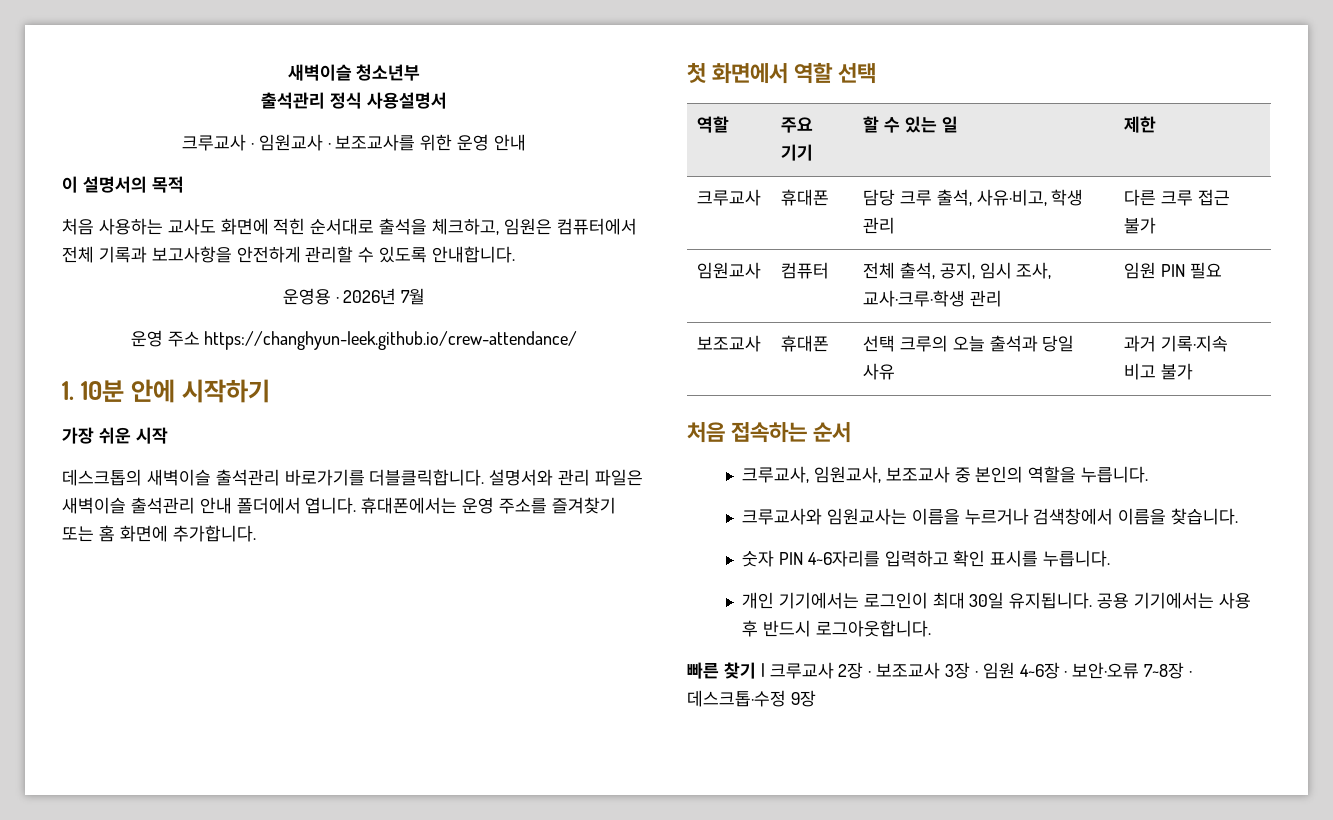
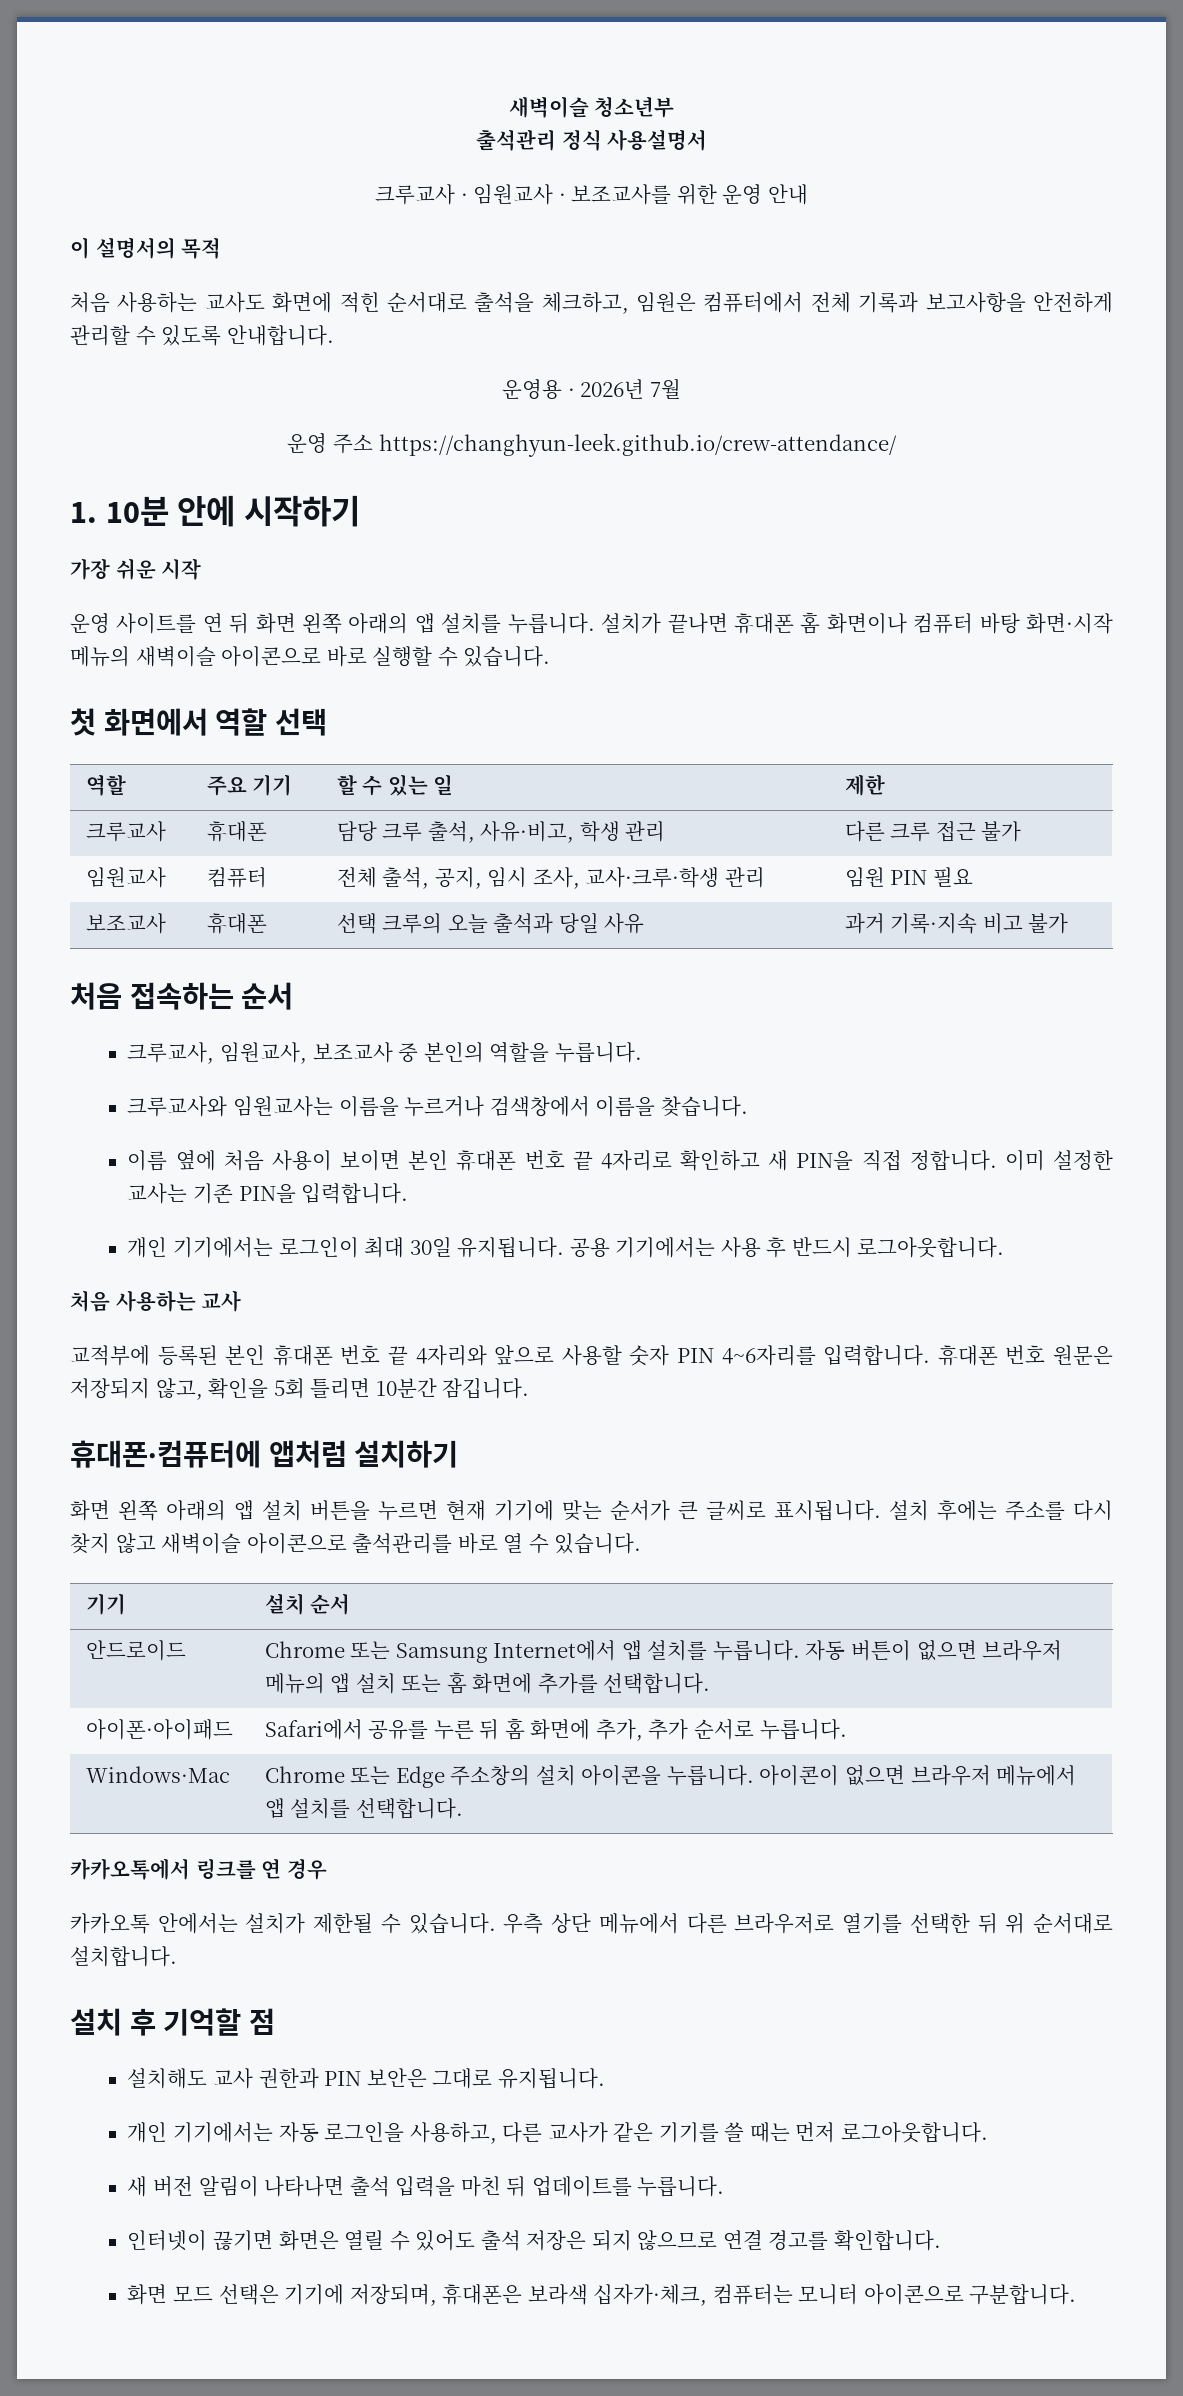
- 데스크톱의 새벽이슬 출석관리 바로가기를 더블클릭합니다. 설명서와 관리 파일은 새벽이슬 출석관리 안내 폴더에서 엽니다. 휴대폰에서는 운영 주소를 즐겨찾기 또는 홈 화면에 추가합니다.
+ 운영 사이트를 연 뒤 화면 왼쪽 아래의 앱 설치를 누릅니다. 설치가 끝나면 휴대폰 홈 화면이나 컴퓨터 바탕 화면·시작 메뉴의 새벽이슬 아이콘으로 바로 실행할 수 있습니다.
- 숫자 PIN 4~6자리를 입력하고 확인 표시를 누릅니다.
+ 이름 옆에 처음 사용이 보이면 본인 휴대폰 번호 끝 4자리로 확인하고 새 PIN을 직접 정합니다. 이미 설정한 교사는 기존 PIN을 입력합니다.
- 빠른 찾기 | 크루교사 2장 · 보조교사 3장 · 임원 4~6장 · 보안·오류 7~8장 · 데스크톱·수정 9장
+ 처음 사용하는 교사
+ 교적부에 등록된 본인 휴대폰 번호 끝 4자리와 앞으로 사용할 숫자 PIN 4~6자리를 입력합니다. 휴대폰 번호 원문은 저장되지 않고, 확인을 5회 틀리면 10분간 잠깁니다.
+ 휴대폰·컴퓨터에 앱처럼 설치하기
+ 화면 왼쪽 아래의 앱 설치 버튼을 누르면 현재 기기에 맞는 순서가 큰 글씨로 표시됩니다. 설치 후에는 주소를 다시 찾지 않고 새벽이슬 아이콘으로 출석관리를 바로 열 수 있습니다.
+ 기기 | 설치 순서
+ 안드로이드 | Chrome 또는 Samsung Internet에서 앱 설치를 누릅니다. 자동 버튼이 없으면 브라우저 메뉴의 앱 설치 또는 홈 화면에 추가를 선택합니다.
+ 아이폰·아이패드 | Safari에서 공유를 누른 뒤 홈 화면에 추가, 추가 순서로 누릅니다.
+ Windows·Mac | Chrome 또는 Edge 주소창의 설치 아이콘을 누릅니다. 아이콘이 없으면 브라우저 메뉴에서 앱 설치를 선택합니다.
+ 카카오톡에서 링크를 연 경우
+ 카카오톡 안에서는 설치가 제한될 수 있습니다. 우측 상단 메뉴에서 다른 브라우저로 열기를 선택한 뒤 위 순서대로 설치합니다.
+ 설치 후 기억할 점
+ 설치해도 교사 권한과 PIN 보안은 그대로 유지됩니다.
+ 개인 기기에서는 자동 로그인을 사용하고, 다른 교사가 같은 기기를 쓸 때는 먼저 로그아웃합니다.
+ 새 버전 알림이 나타나면 출석 입력을 마친 뒤 업데이트를 누릅니다.
+ 인터넷이 끊기면 화면은 열릴 수 있어도 출석 저장은 되지 않으므로 연결 경고를 확인합니다.
+ 화면 모드 선택은 기기에 저장되며, 휴대폰은 보라색 십자가·체크, 컴퓨터는 모니터 아이콘으로 구분합니다.

